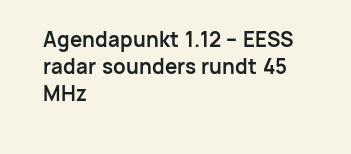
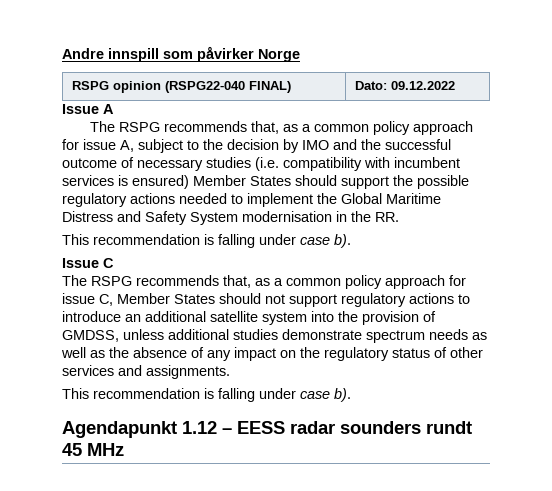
+ Andre innspill som påvirker Norge
+ RSPG opinion (RSPG22-040 FINAL) | Dato: 09.12.2022
+ Issue A
+ The RSPG recommends that, as a common policy approach for issue A, subject to the decision by IMO and the successful outcome of necessary studies (i.e. compatibility with incumbent services is ensured) Member States should support the possible regulatory actions needed to implement the Global Maritime Distress and Safety System modernisation in the RR.
+ This recommendation is falling under case b).
+ Issue C
+ The RSPG recommends that, as a common policy approach for issue C, Member States should not support regulatory actions to introduce an additional satellite system into the provision of GMDSS, unless additional studies demonstrate spectrum needs as well as the absence of any impact on the regulatory status of other services and assignments.
+ This recommendation is falling under case b).

